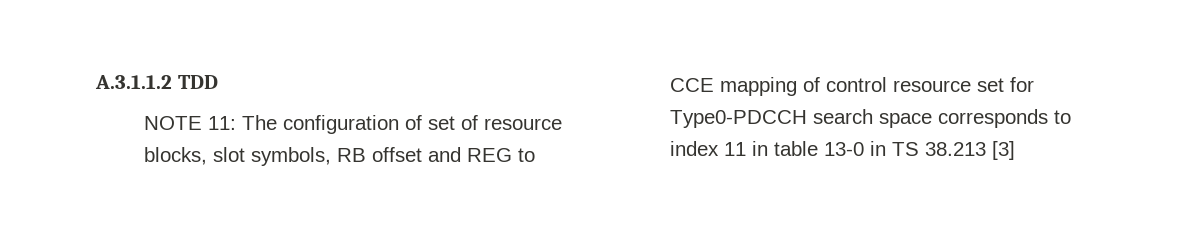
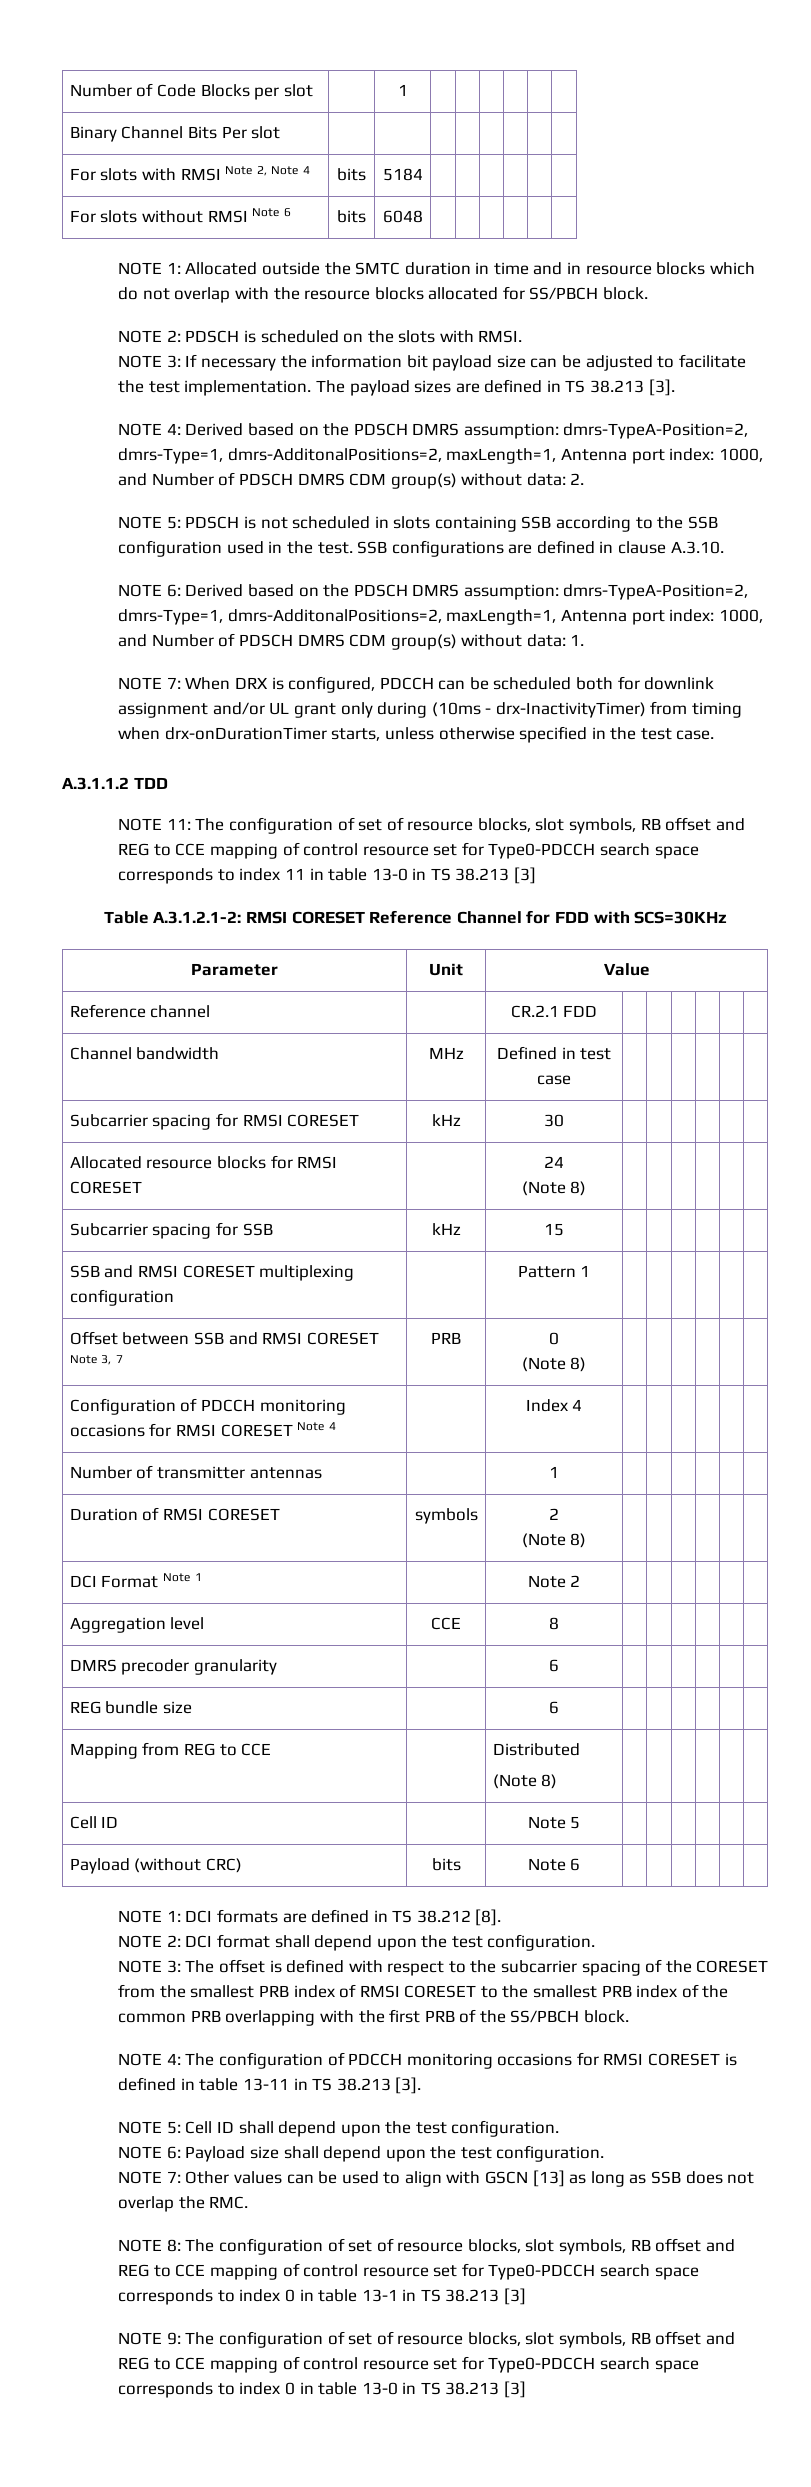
+ Number of Code Blocks per slot | | 1 | | | | | |
+ Binary Channel Bits Per slot | | | | | | | |
+ For slots with RMSI Note 2, Note 4 | bits | 5184 | | | | | |
+ For slots without RMSI Note 6 | bits | 6048 | | | | | |
+ NOTE 1: Allocated outside the SMTC duration in time and in resource blocks which do not overlap with the resource blocks allocated for SS/PBCH block.
+ NOTE 2: PDSCH is scheduled on the slots with RMSI.
+ NOTE 3: If necessary the information bit payload size can be adjusted to facilitate the test implementation. The payload sizes are defined in TS 38.213 [3].
+ NOTE 4: Derived based on the PDSCH DMRS assumption: dmrs-TypeA-Position=2, dmrs-Type=1, dmrs-AdditonalPositions=2, maxLength=1, Antenna port index: 1000, and Number of PDSCH DMRS CDM group(s) without data: 2.
+ NOTE 5: PDSCH is not scheduled in slots containing SSB according to the SSB configuration used in the test. SSB configurations are defined in clause A.3.10.
+ NOTE 6: Derived based on the PDSCH DMRS assumption: dmrs-TypeA-Position=2, dmrs-Type=1, dmrs-AdditonalPositions=2, maxLength=1, Antenna port index: 1000, and Number of PDSCH DMRS CDM group(s) without data: 1.
+ NOTE 7: When DRX is configured, PDCCH can be scheduled both for downlink assignment and/or UL grant only during (10ms - drx-InactivityTimer) from timing when drx-onDurationTimer starts, unless otherwise specified in the test case.
+ Table A.3.1.2.1-2: RMSI CORESET Reference Channel for FDD with SCS=30KHz
+ Parameter | Unit | Value
+ Reference channel | | CR.2.1 FDD | | | | | |
+ Channel bandwidth | MHz | Defined in test case | | | | | |
+ Subcarrier spacing for RMSI CORESET | kHz | 30 | | | | | |
+ Allocated resource blocks for RMSI CORESET | | 24
+ (Note 8) | | | | | |
+ Subcarrier spacing for SSB | kHz | 15 | | | | | |
+ SSB and RMSI CORESET multiplexing configuration | | Pattern 1 | | | | | |
+ Offset between SSB and RMSI CORESET Note 3, 7 | PRB | 0
+ (Note 8) | | | | | |
+ Configuration of PDCCH monitoring occasions for RMSI CORESET Note 4 | | Index 4 | | | | | |
+ Number of transmitter antennas | | 1 | | | | | |
+ Duration of RMSI CORESET | symbols | 2
+ (Note 8) | | | | | |
+ DCI Format Note 1 | | Note 2 | | | | | |
+ Aggregation level | CCE | 8 | | | | | |
+ DMRS precoder granularity | | 6 | | | | | |
+ REG bundle size | | 6 | | | | | |
+ Mapping from REG to CCE | | Distributed
+ (Note 8) | | | | | |
+ Cell ID | | Note 5 | | | | | |
+ Payload (without CRC) | bits | Note 6 | | | | | |
+ NOTE 1: DCI formats are defined in TS 38.212 [8].
+ NOTE 2: DCI format shall depend upon the test configuration.
+ NOTE 3: The offset is defined with respect to the subcarrier spacing of the CORESET from the smallest PRB index of RMSI CORESET to the smallest PRB index of the common PRB overlapping with the first PRB of the SS/PBCH block.
+ NOTE 4: The configuration of PDCCH monitoring occasions for RMSI CORESET is defined in table 13-11 in TS 38.213 [3].
+ NOTE 5: Cell ID shall depend upon the test configuration.
+ NOTE 6: Payload size shall depend upon the test configuration.
+ NOTE 7: Other values can be used to align with GSCN [13] as long as SSB does not overlap the RMC.
+ NOTE 8: The configuration of set of resource blocks, slot symbols, RB offset and REG to CCE mapping of control resource set for Type0-PDCCH search space corresponds to index 0 in table 13-1 in TS 38.213 [3]
+ NOTE 9: The configuration of set of resource blocks, slot symbols, RB offset and REG to CCE mapping of control resource set for Type0-PDCCH search space corresponds to index 0 in table 13-0 in TS 38.213 [3]

